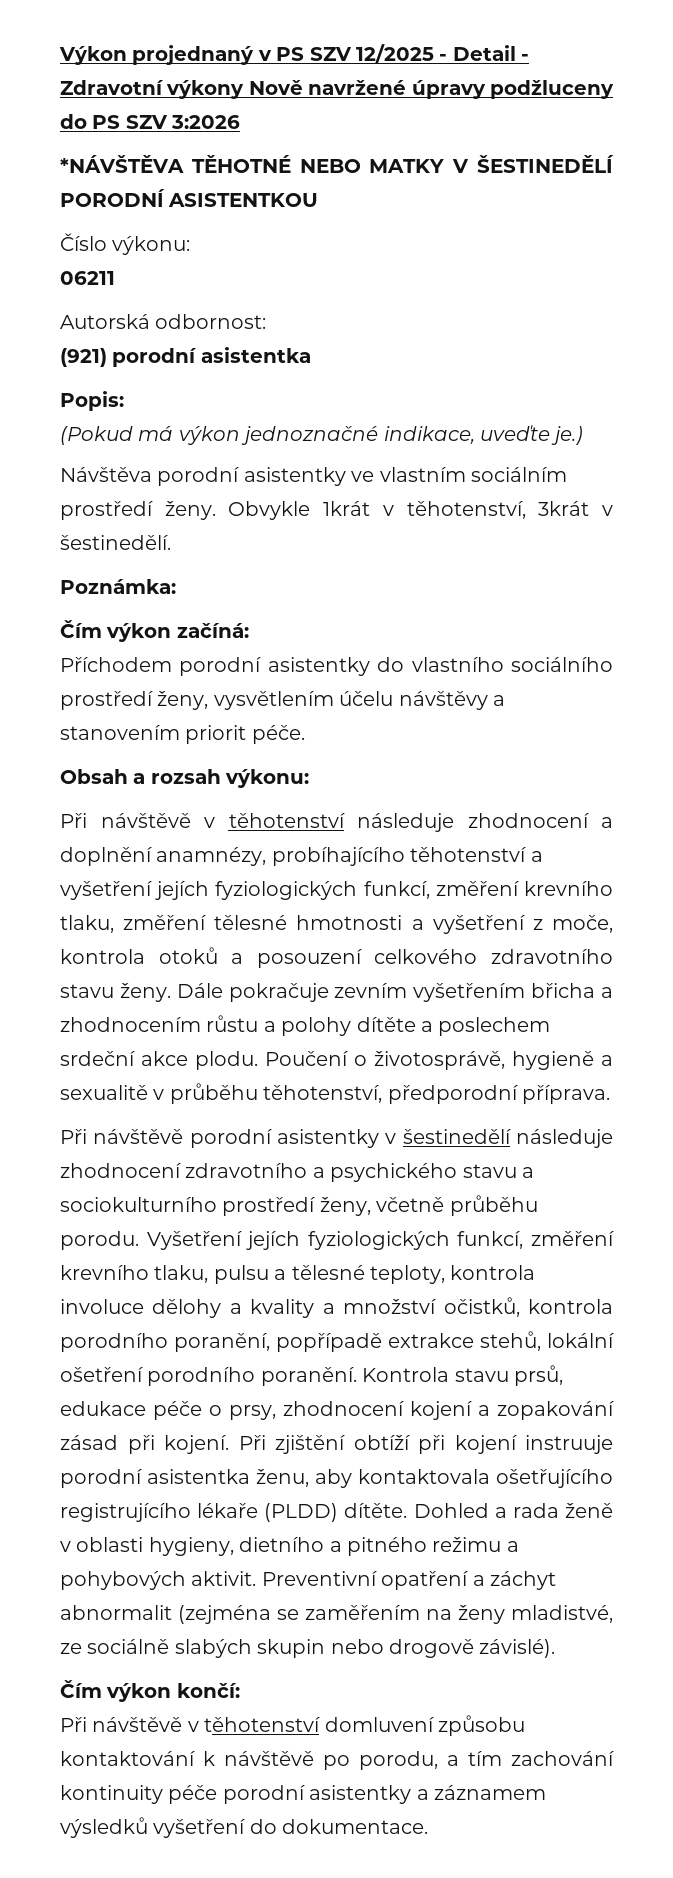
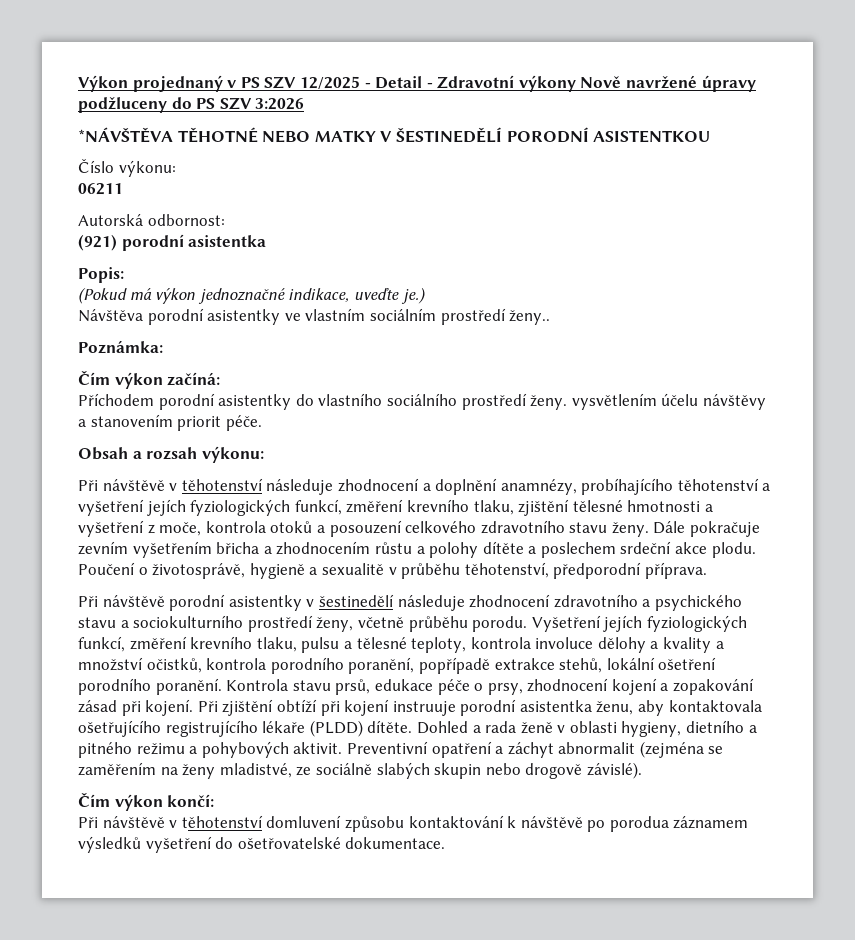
- Návštěva porodní asistentky ve vlastním sociálním prostředí ženy. Obvykle 1krát v těhotenství, 3krát v šestinedělí.
+ Návštěva porodní asistentky ve vlastním sociálním prostředí ženy..
- Příchodem porodní asistentky do vlastního sociálního prostředí ženy, vysvětlením účelu návštěvy a stanovením priorit péče.
+ Příchodem porodní asistentky do vlastního sociálního prostředí ženy. vysvětlením účelu návštěvy a stanovením priorit péče.
- Při návštěvě v těhotenství následuje zhodnocení a doplnění anamnézy, probíhajícího těhotenství a vyšetření jejích fyziologických funkcí, změření krevního tlaku, změření tělesné hmotnosti a vyšetření z moče, kontrola otoků a posouzení celkového zdravotního stavu ženy.
+ Při návštěvě v těhotenství následuje zhodnocení a doplnění anamnézy, probíhajícího těhotenství a vyšetření jejích fyziologických funkcí, změření krevního tlaku, zjištění tělesné hmotnosti a vyšetření z moče, kontrola otoků a posouzení celkového zdravotního stavu ženy.
- Při návštěvě v těhotenství domluvení způsobu kontaktování k návštěvě po porodu, a tím zachování kontinuity péče porodní asistentky a záznamem výsledků vyšetření do dokumentace.
+ Při návštěvě v těhotenství domluvení způsobu kontaktování k návštěvě po porodua záznamem výsledků vyšetření do ošetřovatelské dokumentace.

